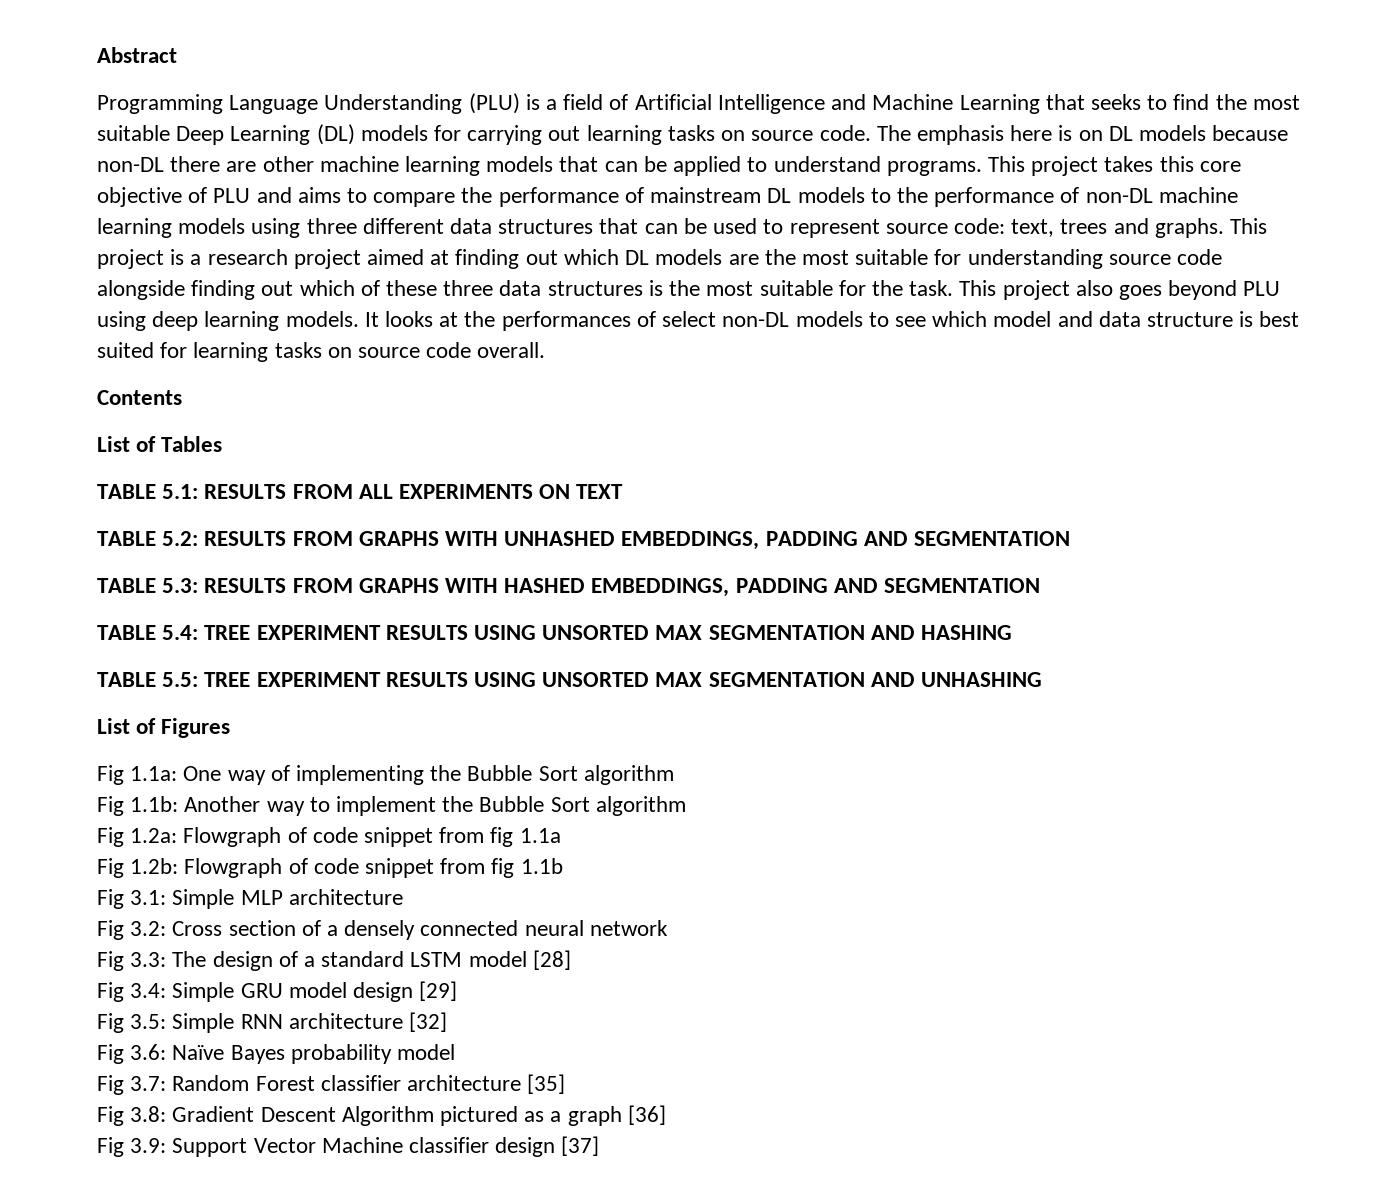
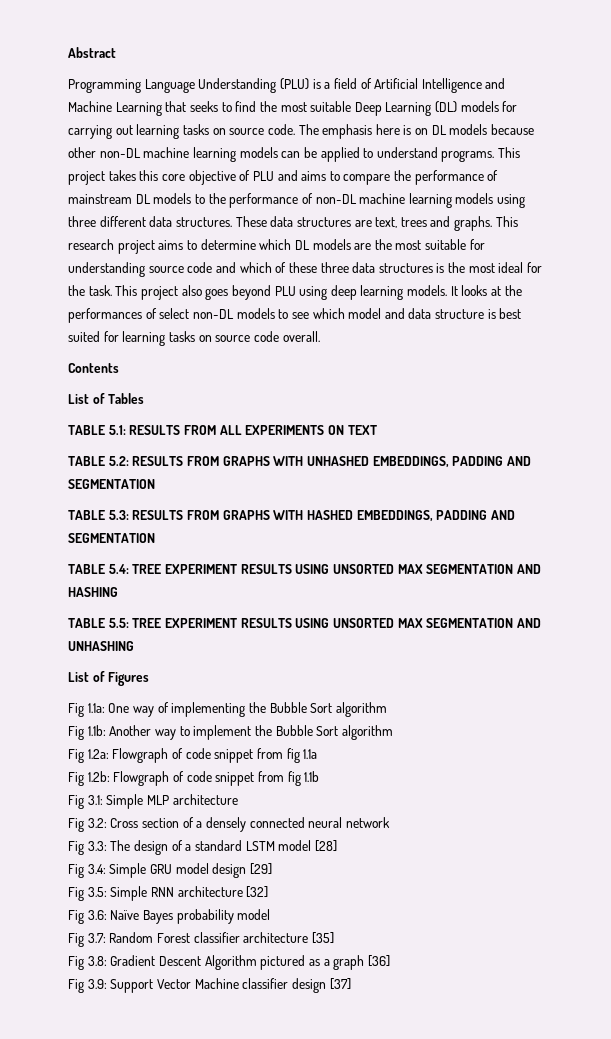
- The emphasis here is on DL models because non-DL there are other machine learning models that can be applied to understand programs.
+ The emphasis here is on DL models because other non-DL machine learning models can be applied to understand programs.
- This project takes this core objective of PLU and aims to compare the performance of mainstream DL models to the performance of non-DL machine learning models using three different data structures that can be used to represent source code: text, trees and graphs.
+ This project takes this core objective of PLU and aims to compare the performance of mainstream DL models to the performance of non-DL machine learning models using three different data structures. These data structures are text, trees and graphs.
- This project is a research project aimed at finding out which DL models are the most suitable for understanding source code alongside finding out which of these three data structures is the most suitable for the task.
+ This research project aims to determine which DL models are the most suitable for understanding source code and which of these three data structures is the most ideal for the task.

